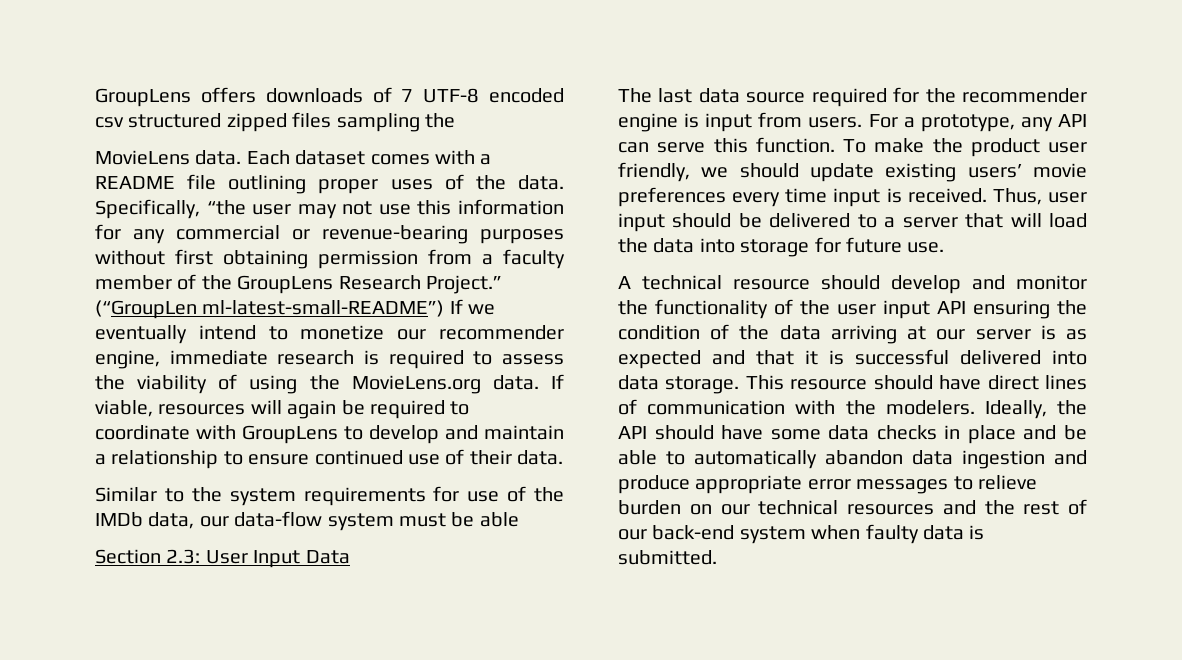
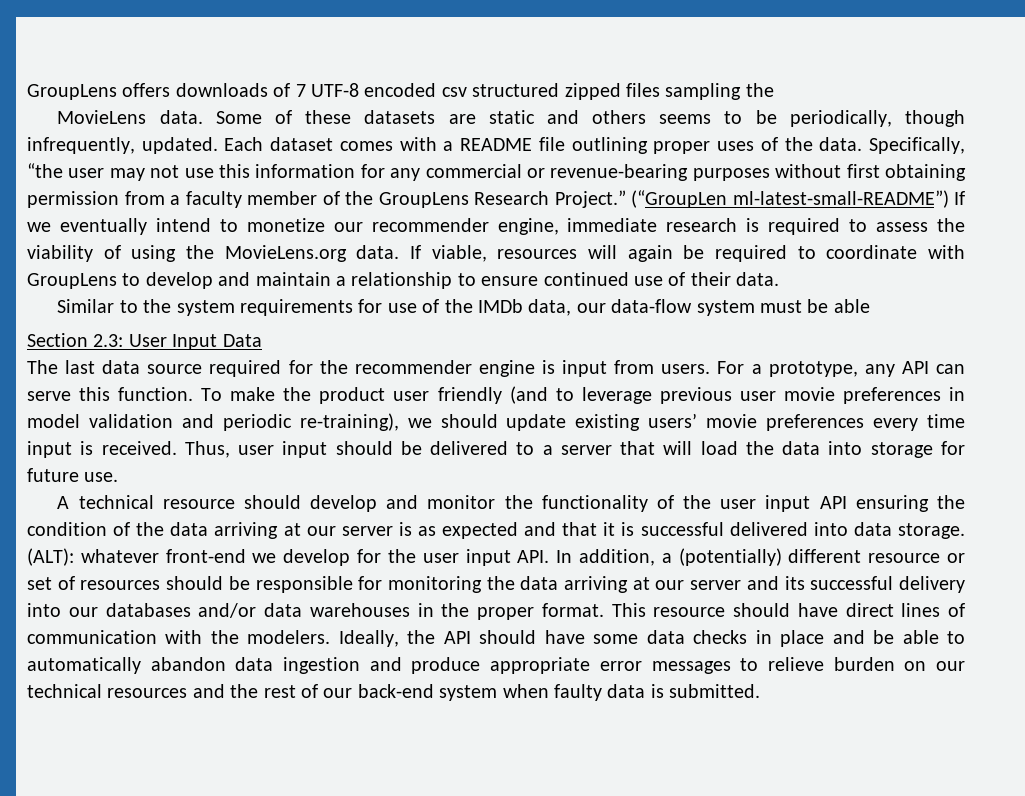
+ Some of these datasets are static and others seems to be periodically, though infrequently, updated.
- To make the product user friendly, we should update existing users’ movie preferences every time input is received.
+ To make the product user friendly (and to leverage previous user movie preferences in model validation and periodic re-training), we should update existing users’ movie preferences every time input is received.
+ (ALT): whatever front-end we develop for the user input API. In addition, a (potentially) different resource or set of resources should be responsible for monitoring the data arriving at our server and its successful delivery into our databases and/or data warehouses in the proper format.

